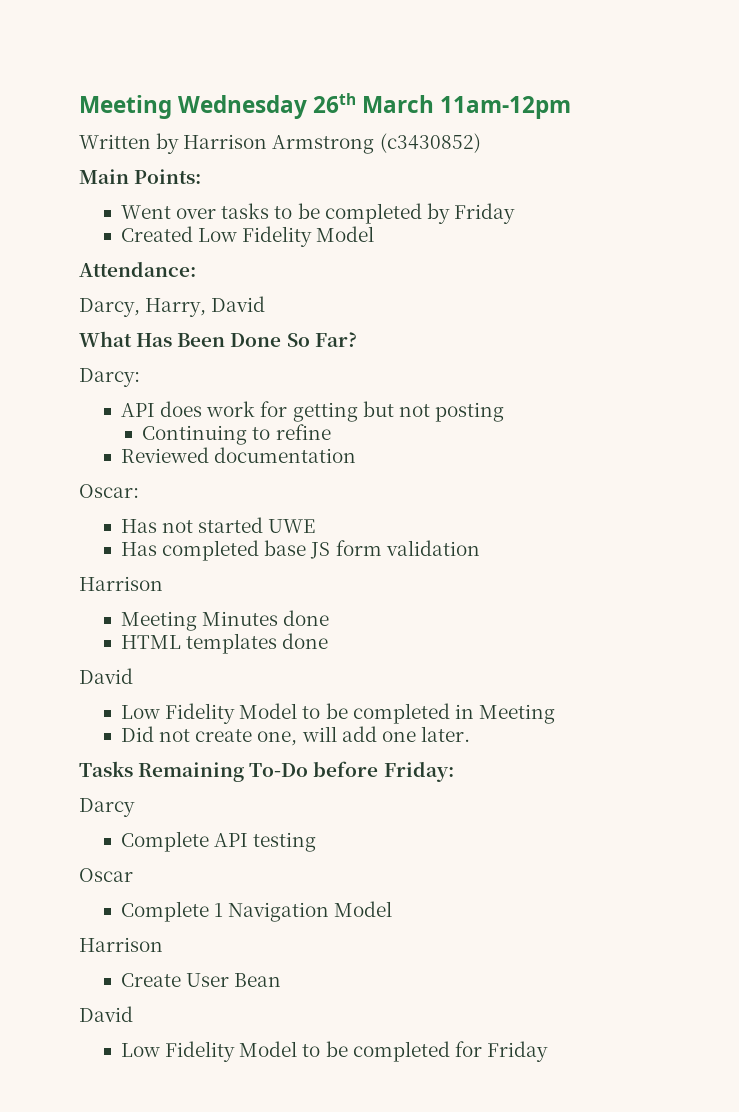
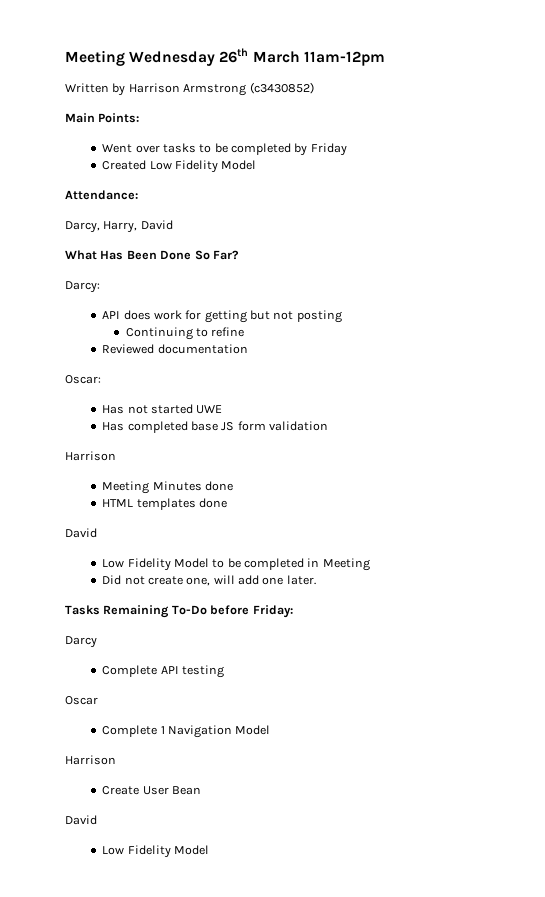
  Create User Bean
  David
- Low Fidelity Model to be completed for Friday
+ Low Fidelity Model

